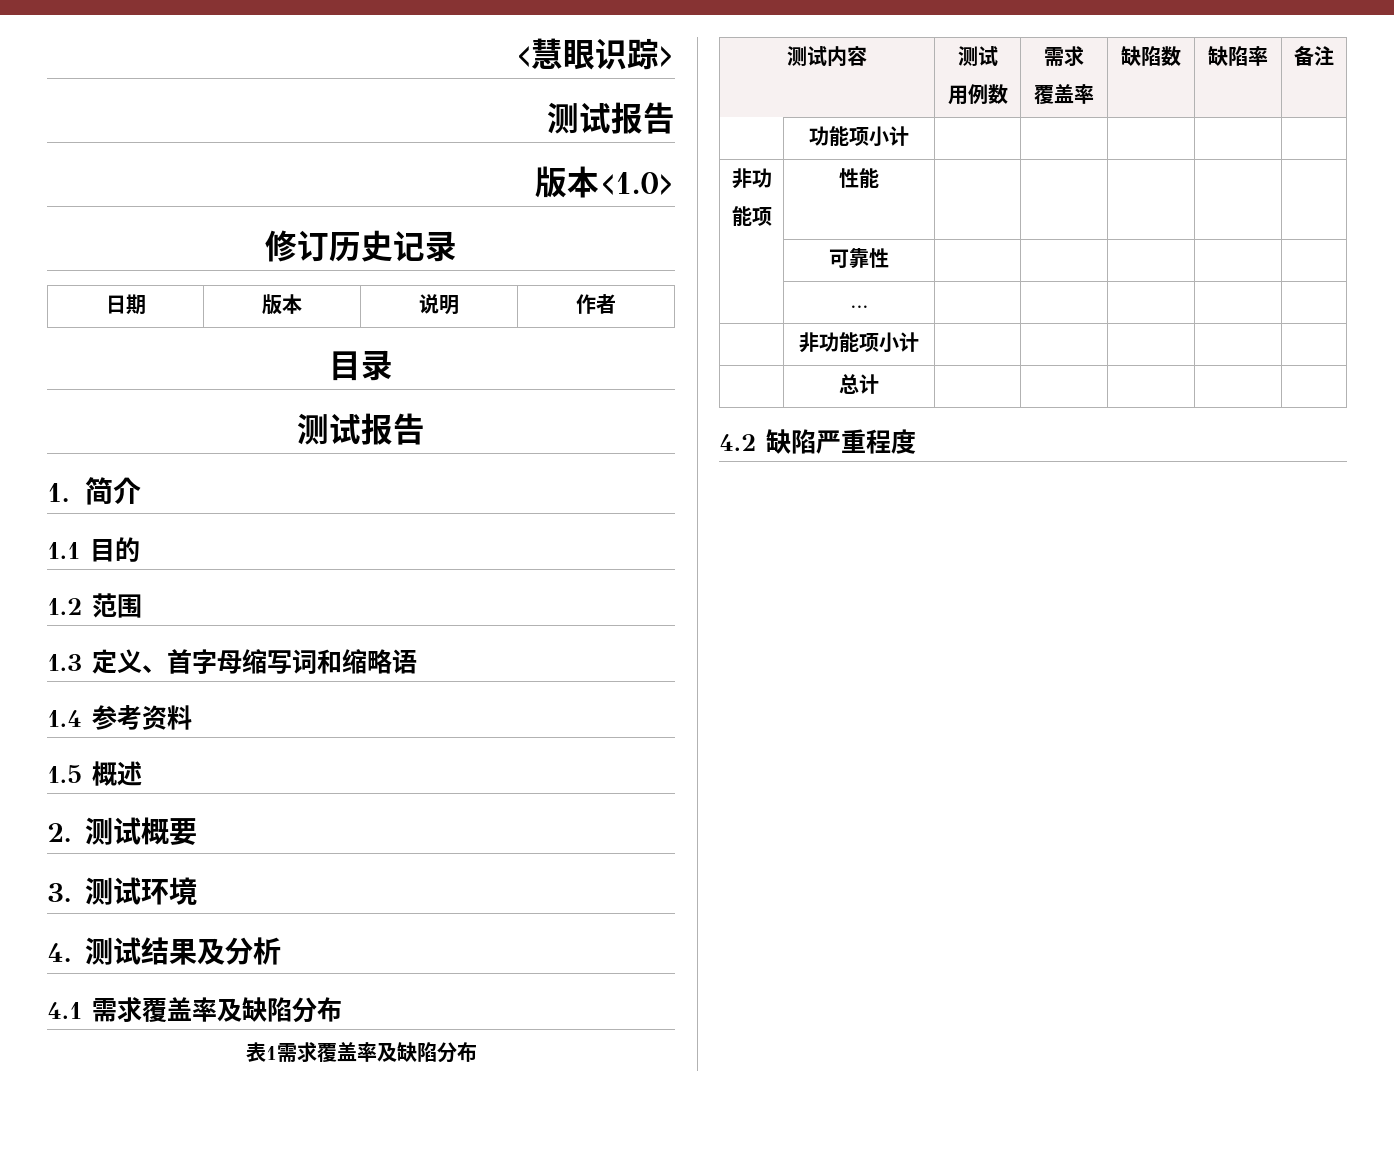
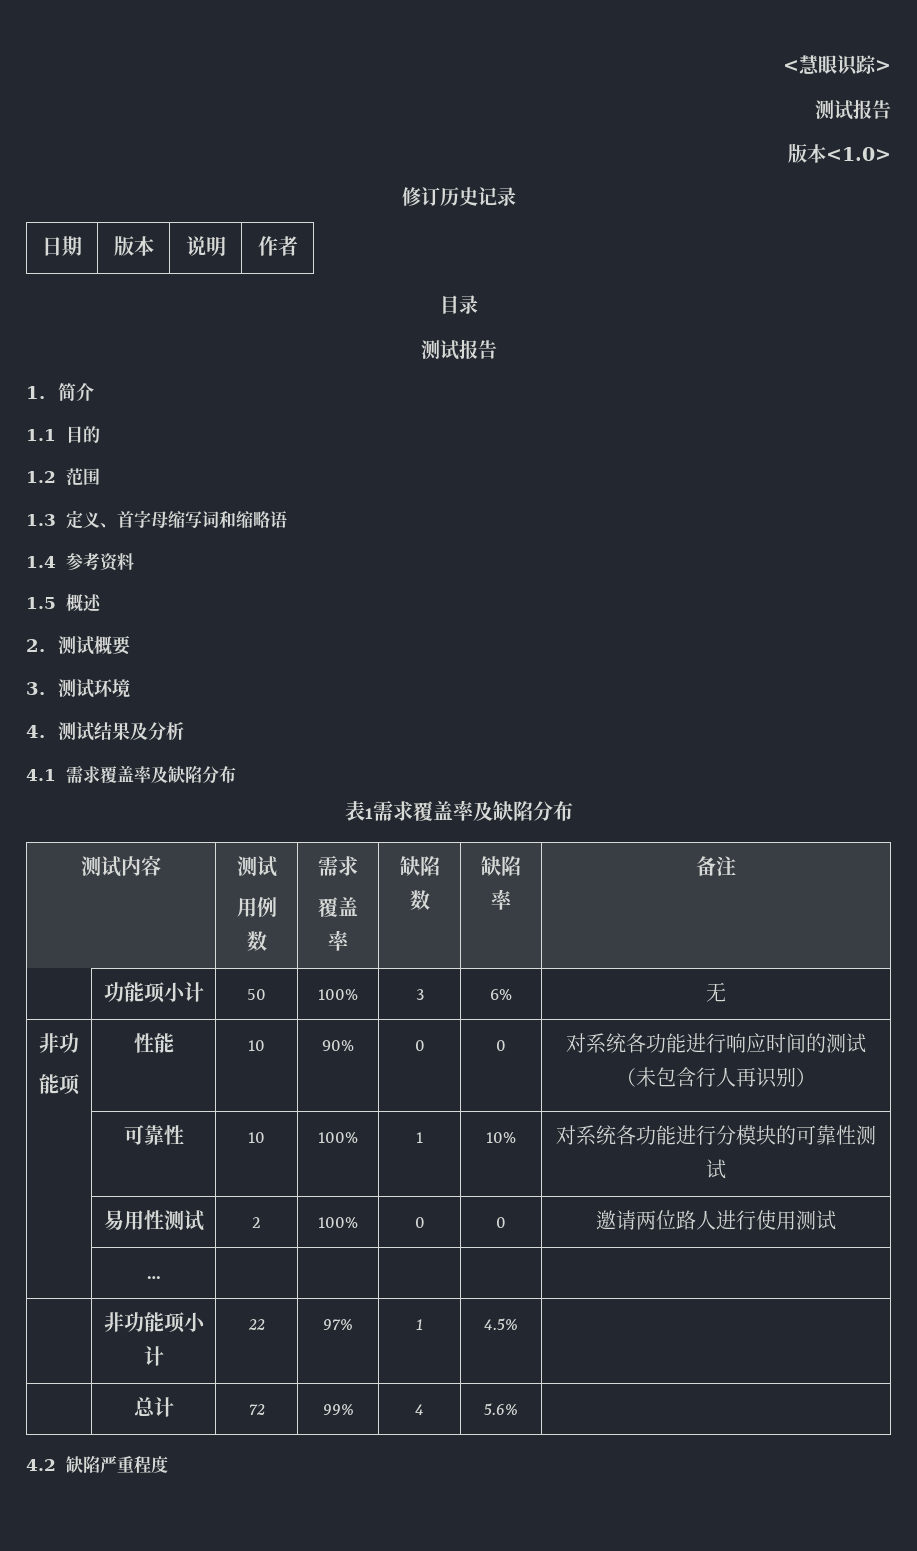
- | 功能项小计 | | | | |
+ | 功能项小计 | 50 | 100% | 3 | 6% | 无
  非功
- 能项 | 性能 | | | | |
- | 可靠性 | | | | |
+ 能项 | 性能 | 10 | 90% | 0 | 0 | 对系统各功能进行响应时间的测试（未包含行人再识别）
+ | 可靠性 | 10 | 100% | 1 | 10% | 对系统各功能进行分模块的可靠性测试
+ | 易用性测试 | 2 | 100% | 0 | 0 | 邀请两位路人进行使用测试
  | … | | | | |
- | 非功能项小计 | | | | |
- | 总计 | | | | |
+ | 非功能项小计 | 22 | 97% | 1 | 4.5% |
+ | 总计 | 72 | 99% | 4 | 5.6% |

